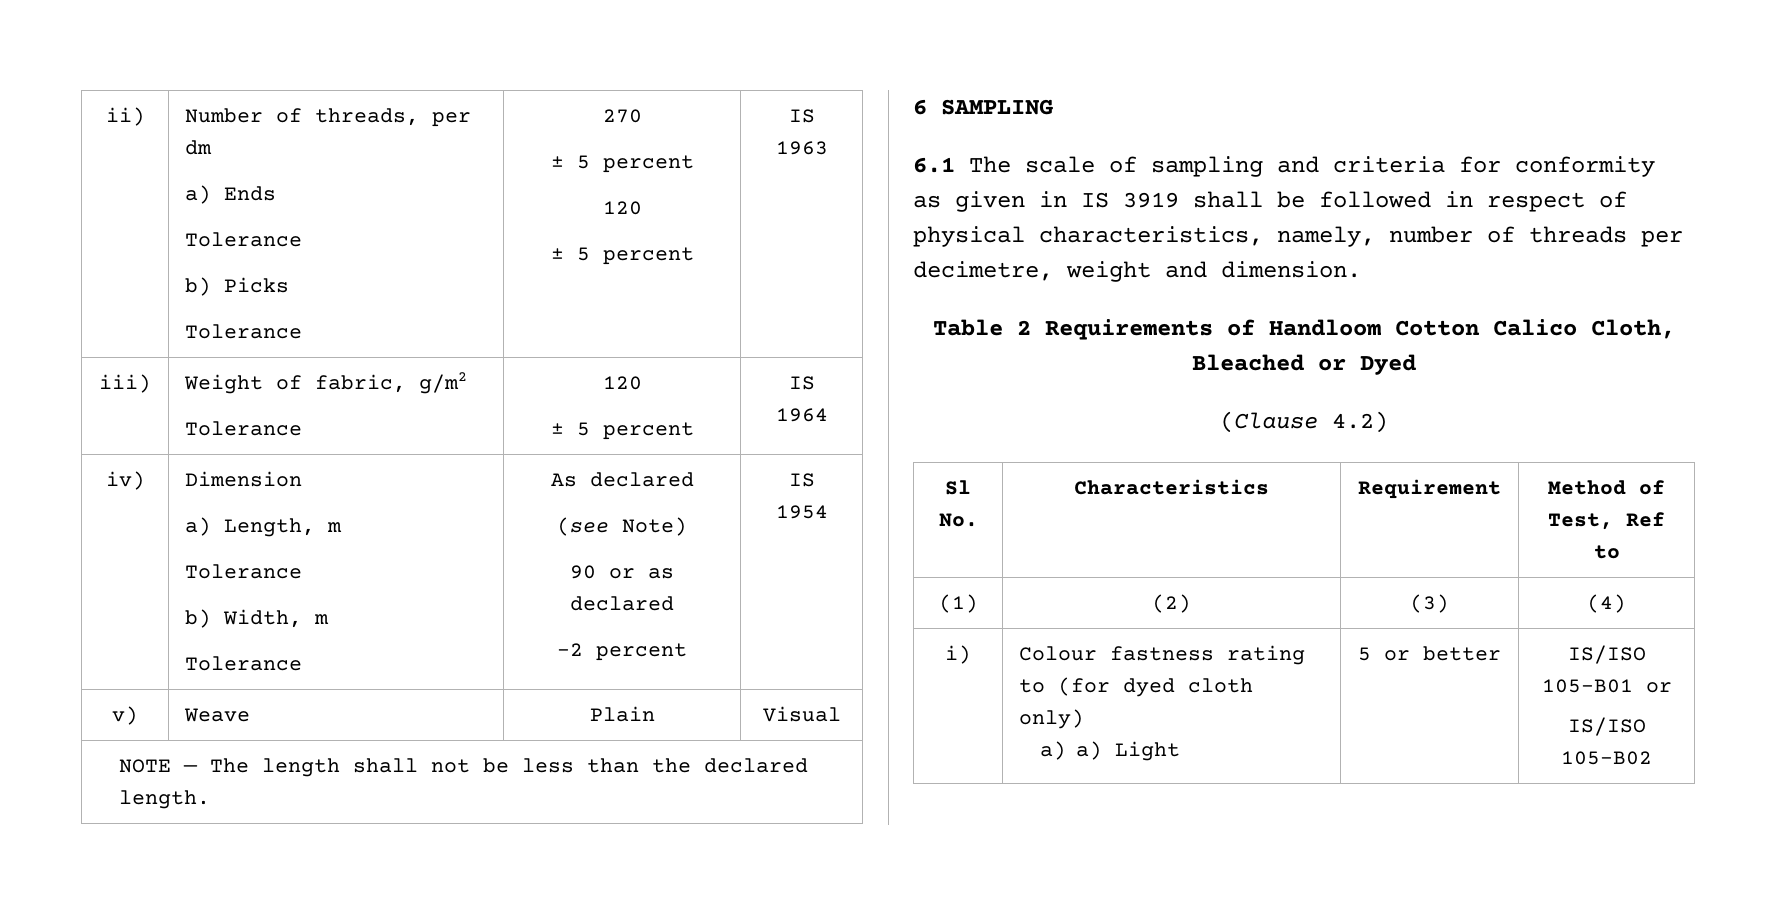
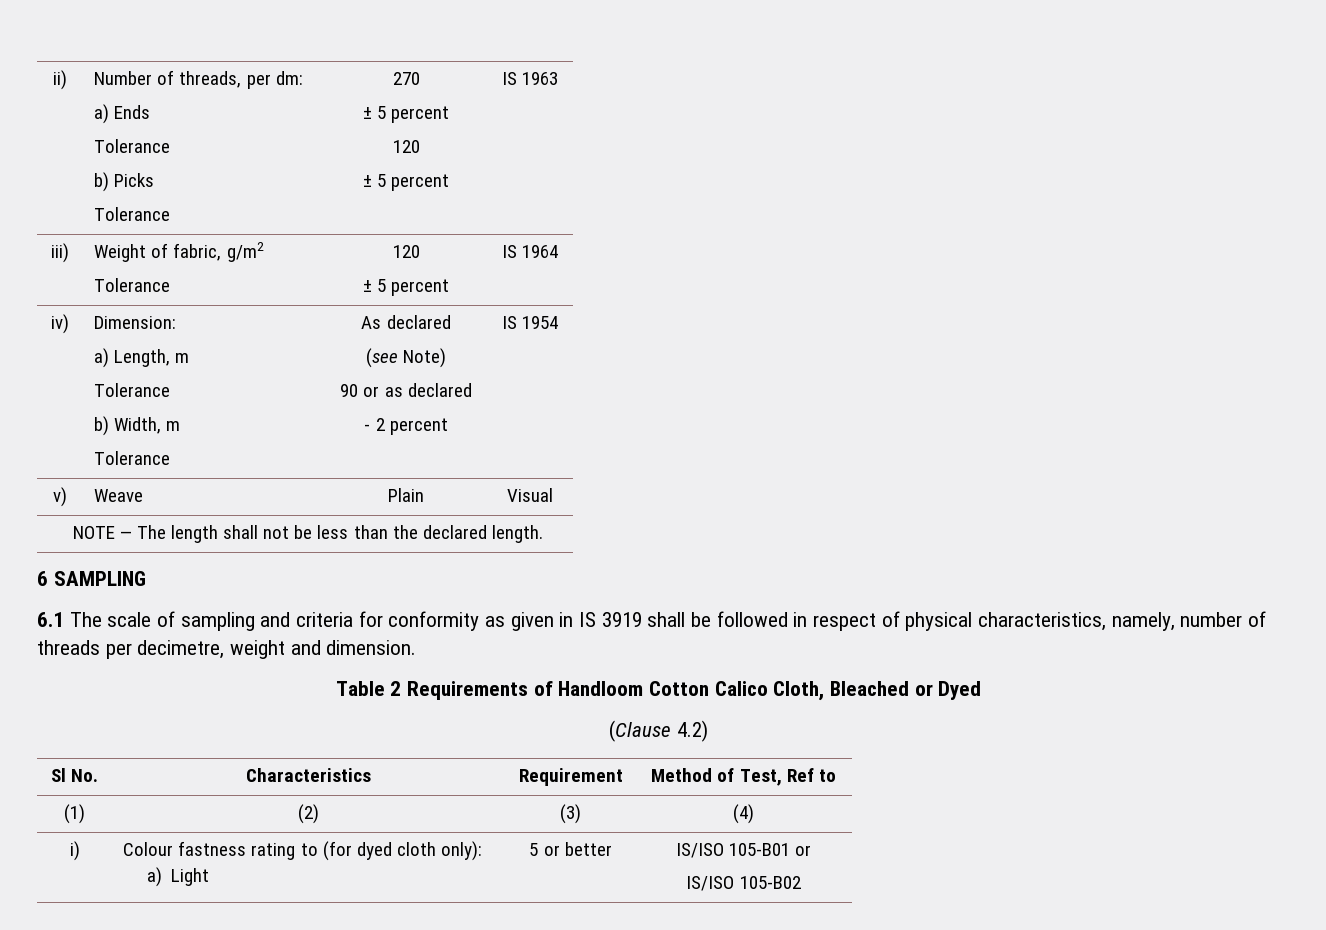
- ii) | Number of threads, per dm
+ ii) | Number of threads, per dm:
- iv) | Dimension
+ iv) | Dimension:
  a) Length, m
  Tolerance
  b) Width, m
  Tolerance | As declared
  (see Note)
  90 or as declared
- -2 percent | IS 1954
+ - 2 percent | IS 1954
- i) | Colour fastness rating to (for dyed cloth only)
- a) a) Light | 5 or better | IS/ISO 105-B01 or
+ i) | Colour fastness rating to (for dyed cloth only):
+ a) Light | 5 or better | IS/ISO 105-B01 or

